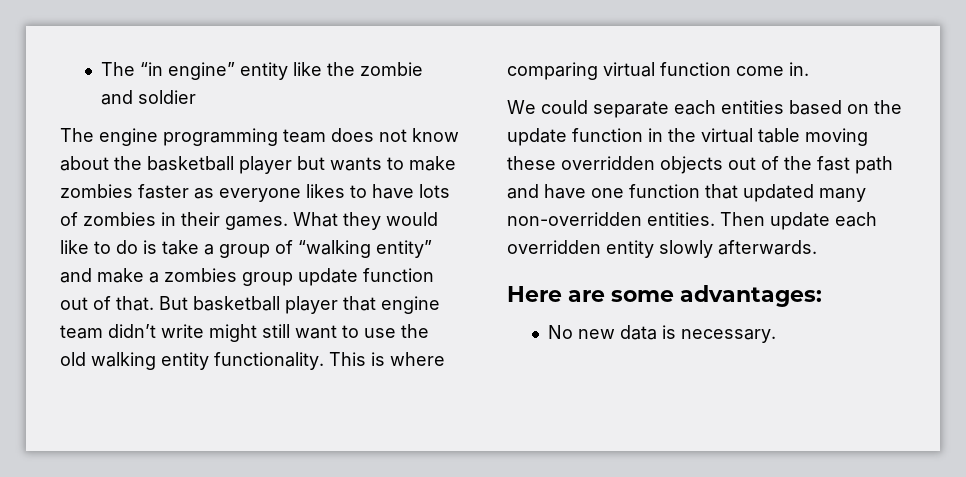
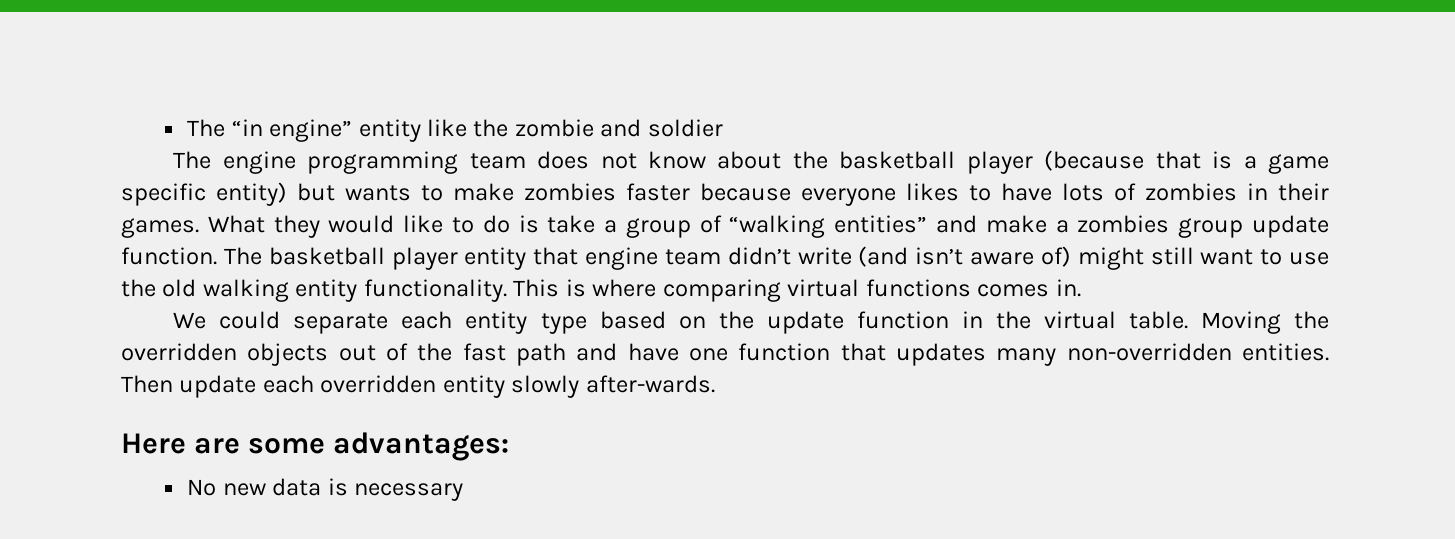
- The engine programming team does not know about the basketball player but wants to make zombies faster as everyone likes to have lots of zombies in their games.
+ The engine programming team does not know about the basketball player (because that is a game specific entity) but wants to make zombies faster because everyone likes to have lots of zombies in their games.
- What they would like to do is take a group of “walking entity” and make a zombies group update function out of that. But basketball player that engine team didn’t write might still want to use the old walking entity functionality.
+ What they would like to do is take a group of “walking entities” and make a zombies group update function. The basketball player entity that engine team didn’t write (and isn’t aware of) might still want to use the old walking entity functionality.
- This is where comparing virtual function come in.
+ This is where comparing virtual functions comes in.
- We could separate each entities based on the update function in the virtual table moving these overridden objects out of the fast path and have one function that updated many non-overridden entities.
+ We could separate each entity type based on the update function in the virtual table. Moving the overridden objects out of the fast path and have one function that updates many non-overridden entities.
- Then update each overridden entity slowly afterwards.
+ Then update each overridden entity slowly after-wards.
- No new data is necessary.
+ No new data is necessary

